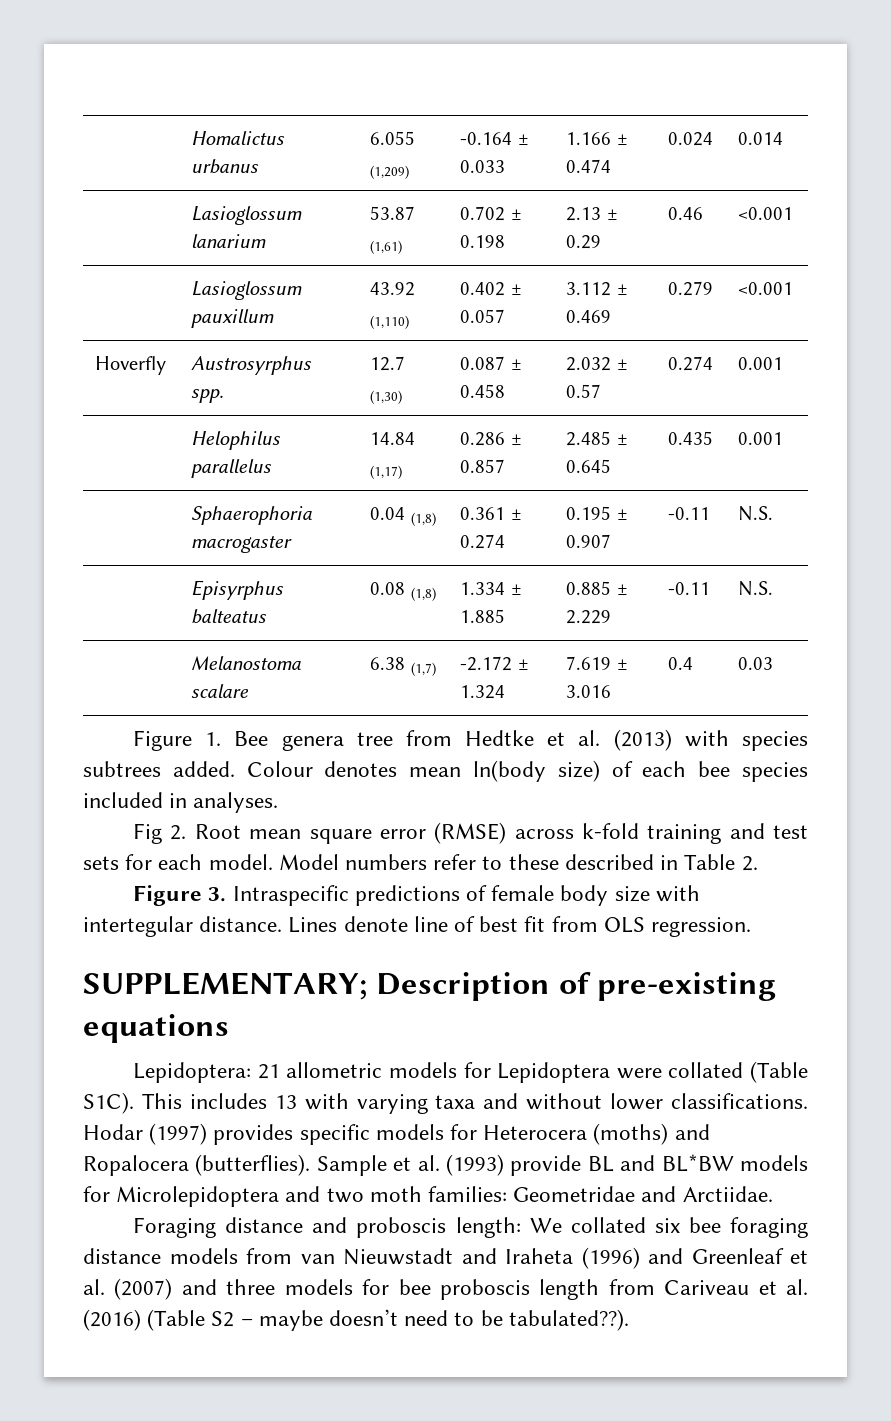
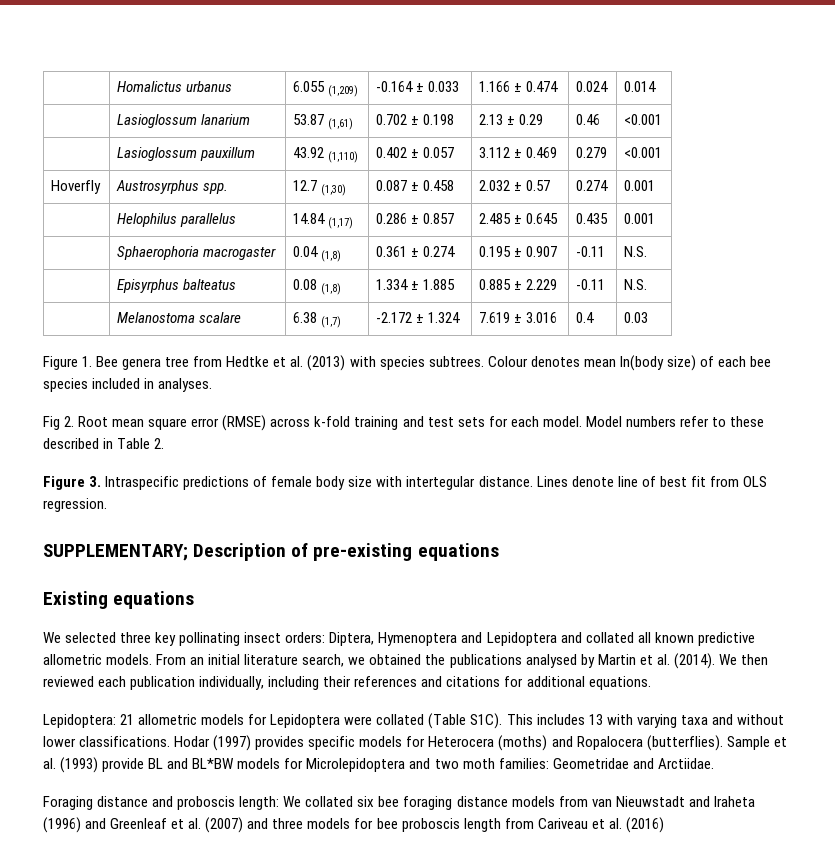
- Figure 1. Bee genera tree from Hedtke et al. (2013) with species subtrees added.
+ Figure 1. Bee genera tree from Hedtke et al. (2013) with species subtrees.
+ Existing equations
+ We selected three key pollinating insect orders: Diptera, Hymenoptera and Lepidoptera and collated all known predictive allometric models. From an initial literature search, we obtained the publications analysed by Martin et al. (2014). We then reviewed each publication individually, including their references and citations for additional equations.
- Foraging distance and proboscis length: We collated six bee foraging distance models from van Nieuwstadt and Iraheta (1996) and Greenleaf et al. (2007) and three models for bee proboscis length from Cariveau et al. (2016) (Table S2 – maybe doesn’t need to be tabulated??).
+ Foraging distance and proboscis length: We collated six bee foraging distance models from van Nieuwstadt and Iraheta (1996) and Greenleaf et al. (2007) and three models for bee proboscis length from Cariveau et al. (2016)

